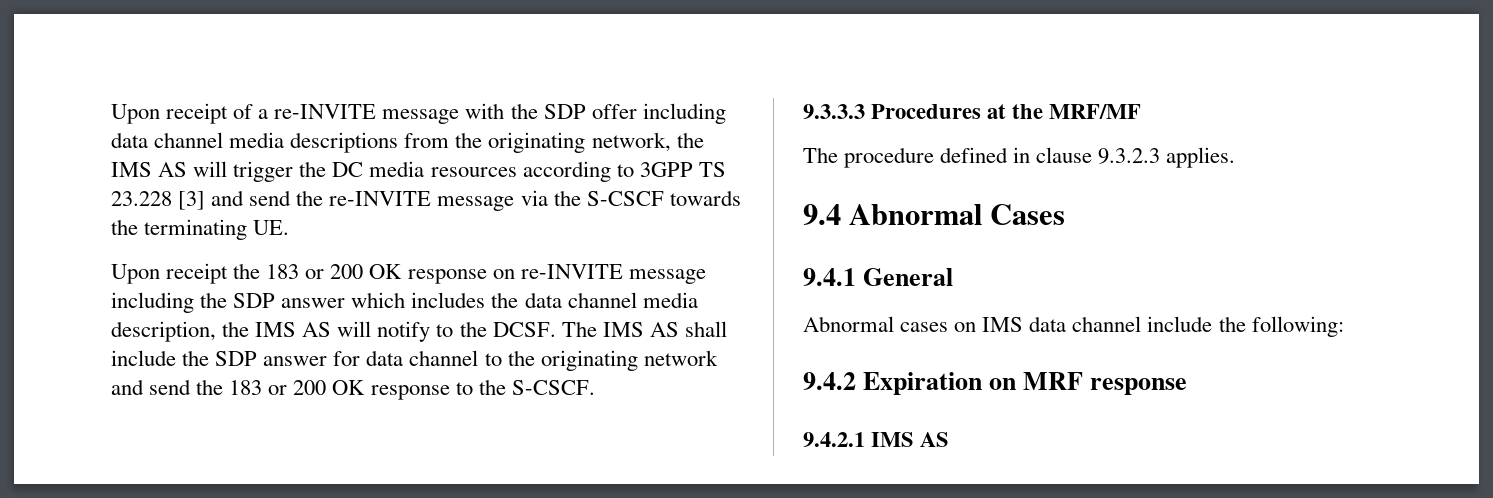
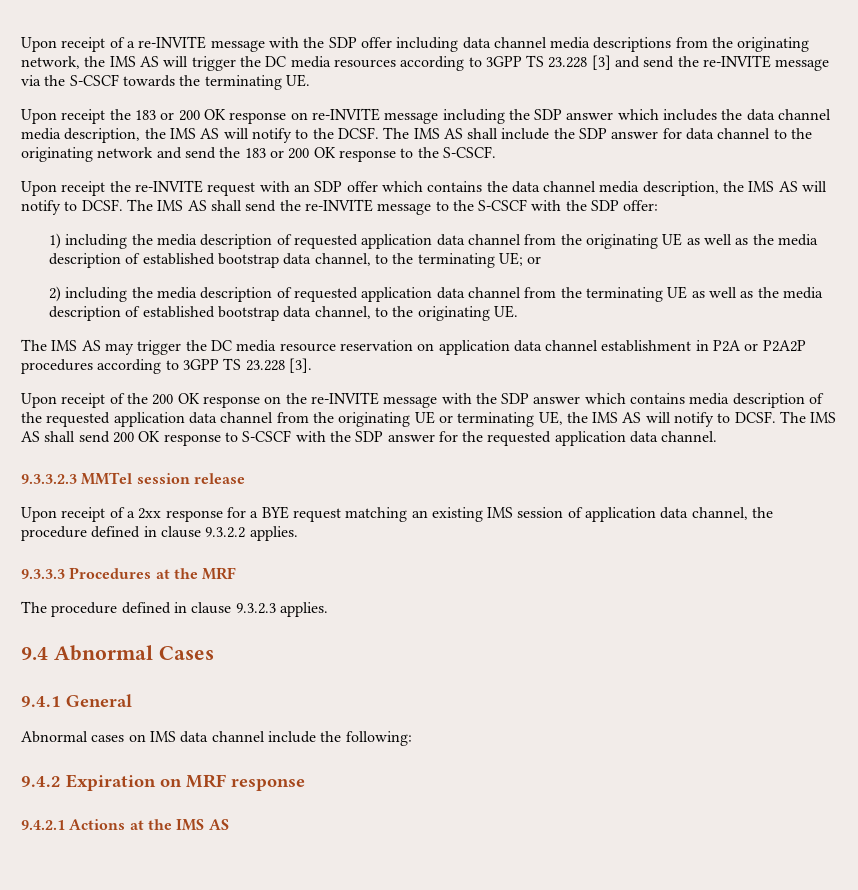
+ Upon receipt the re-INVITE request with an SDP offer which contains the data channel media description, the IMS AS will notify to DCSF. The IMS AS shall send the re-INVITE message to the S-CSCF with the SDP offer:
+ 1) including the media description of requested application data channel from the originating UE as well as the media description of established bootstrap data channel, to the terminating UE; or
+ 2) including the media description of requested application data channel from the terminating UE as well as the media description of established bootstrap data channel, to the originating UE.
+ The IMS AS may trigger the DC media resource reservation on application data channel establishment in P2A or P2A2P procedures according to 3GPP TS 23.228 [3].
+ Upon receipt of the 200 OK response on the re-INVITE message with the SDP answer which contains media description of the requested application data channel from the originating UE or terminating UE, the IMS AS will notify to DCSF. The IMS AS shall send 200 OK response to S-CSCF with the SDP answer for the requested application data channel.
+ 9.3.3.2.3 MMTel session release
+ Upon receipt of a 2xx response for a BYE request matching an existing IMS session of application data channel, the procedure defined in clause 9.3.2.2 applies.
- 9.3.3.3 Procedures at the MRF/MF
+ 9.3.3.3 Procedures at the MRF
- 9.4.2.1 IMS AS
+ 9.4.2.1 Actions at the IMS AS

